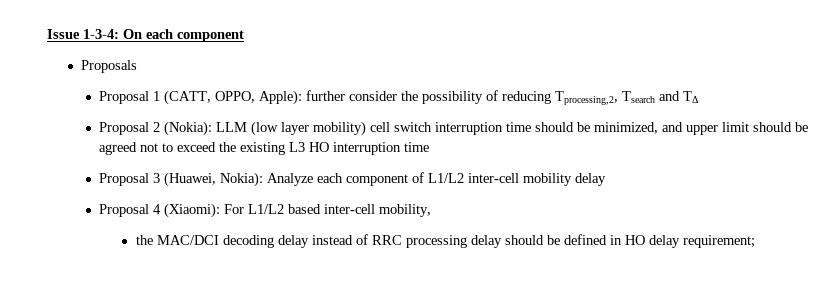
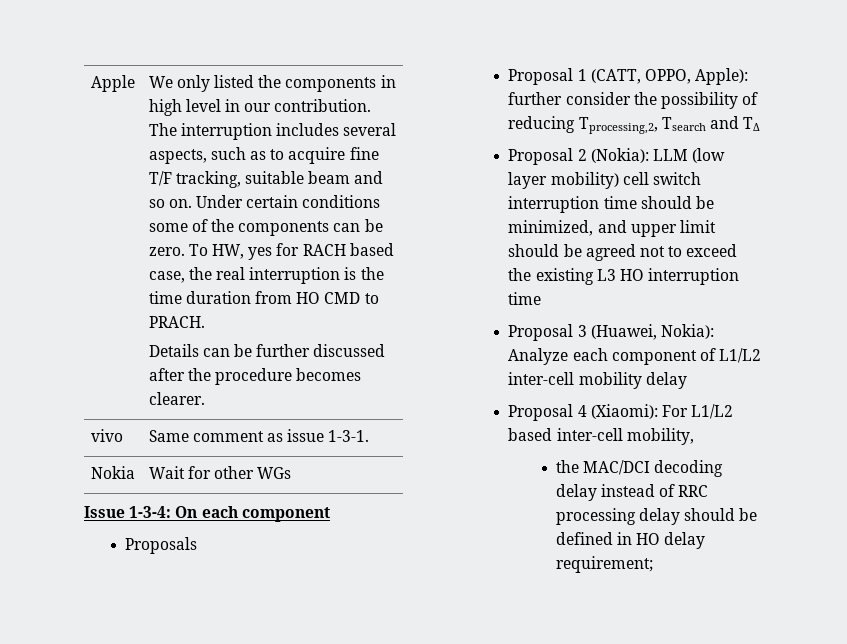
+ Apple | We only listed the components in high level in our contribution. The interruption includes several aspects, such as to acquire fine T/F tracking, suitable beam and so on. Under certain conditions some of the components can be zero. To HW, yes for RACH based case, the real interruption is the time duration from HO CMD to PRACH.
+ Details can be further discussed after the procedure becomes clearer.
+ vivo | Same comment as issue 1-3-1.
+ Nokia | Wait for other WGs

